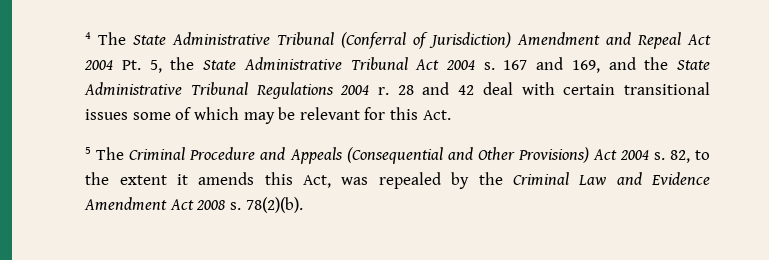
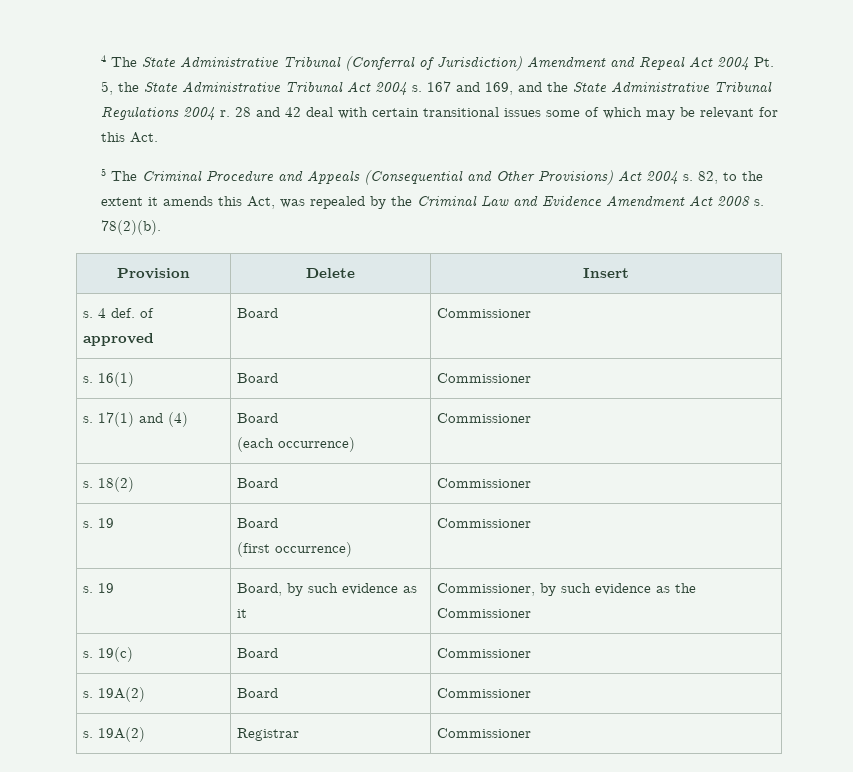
+ Provision | Delete | Insert
+ s. 4 def. of approved | Board | Commissioner
+ s. 16(1) | Board | Commissioner
+ s. 17(1) and (4) | Board
+ (each occurrence) | Commissioner
+ s. 18(2) | Board | Commissioner
+ s. 19 | Board
+ (first occurrence) | Commissioner
+ s. 19 | Board, by such evidence as it | Commissioner, by such evidence as the Commissioner
+ s. 19(c) | Board | Commissioner
+ s. 19A(2) | Board | Commissioner
+ s. 19A(2) | Registrar | Commissioner

